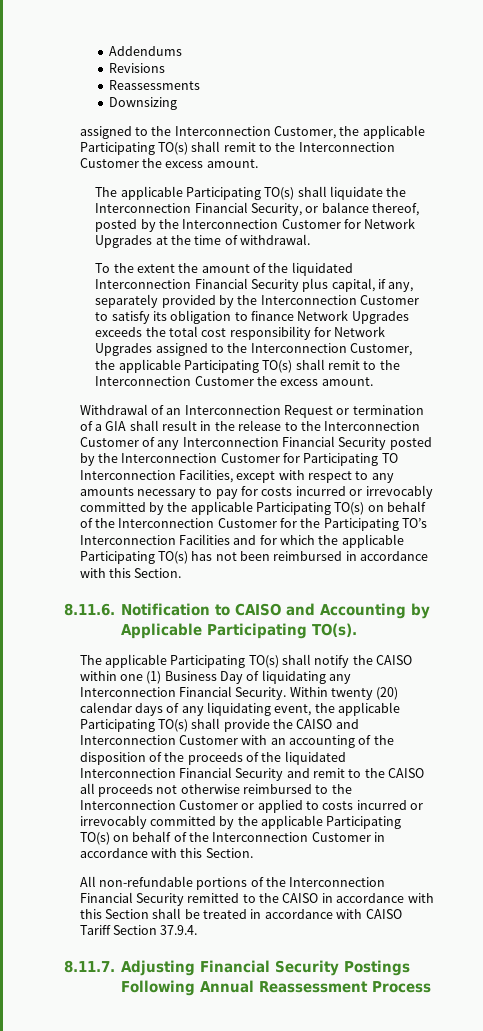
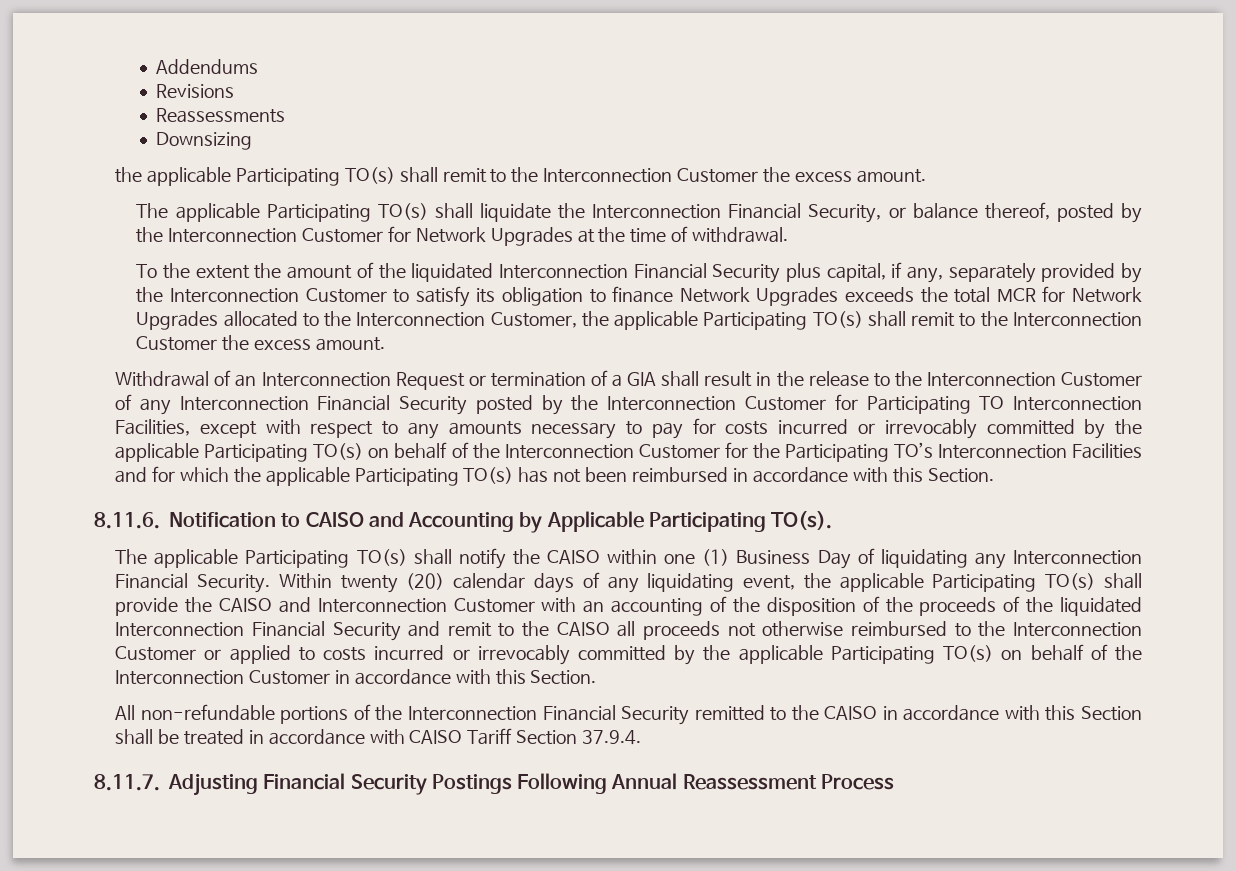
  Downsizing
- assigned to the Interconnection Customer, the applicable Participating TO(s) shall remit to the Interconnection Customer the excess amount.
+ the applicable Participating TO(s) shall remit to the Interconnection Customer the excess amount.
- To the extent the amount of the liquidated Interconnection Financial Security plus capital, if any, separately provided by the Interconnection Customer to satisfy its obligation to finance Network Upgrades exceeds the total cost responsibility for Network Upgrades assigned to the Interconnection Customer, the applicable Participating TO(s) shall remit to the Interconnection Customer the excess amount.
+ To the extent the amount of the liquidated Interconnection Financial Security plus capital, if any, separately provided by the Interconnection Customer to satisfy its obligation to finance Network Upgrades exceeds the total MCR for Network Upgrades allocated to the Interconnection Customer, the applicable Participating TO(s) shall remit to the Interconnection Customer the excess amount.

